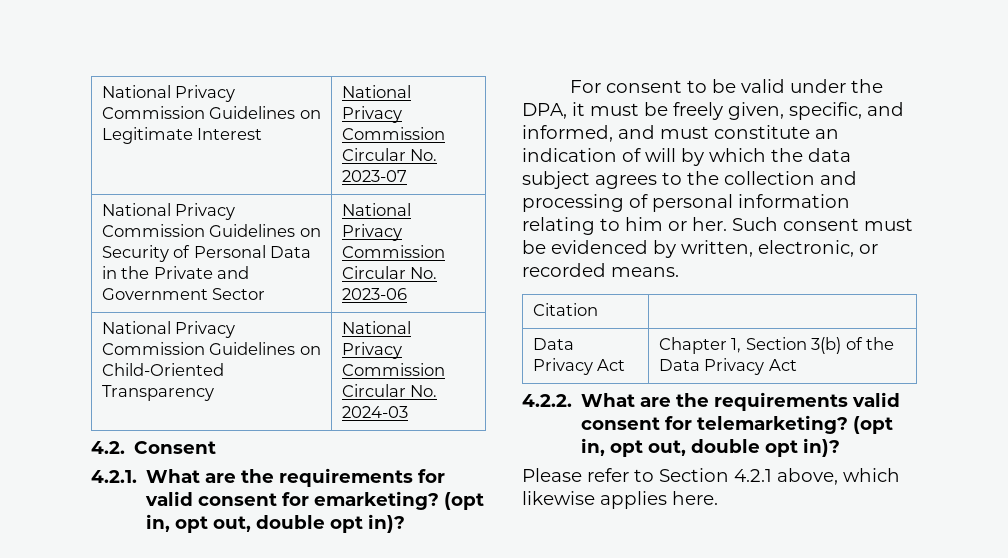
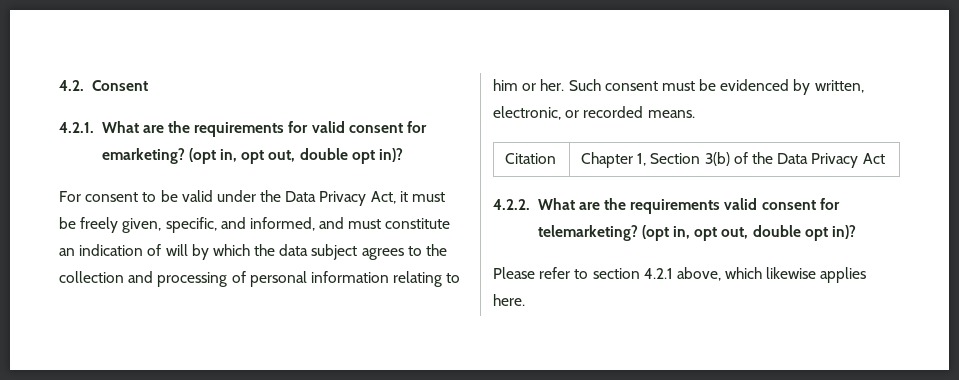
- National Privacy Commission Guidelines on Legitimate Interest | National Privacy Commission Circular No. 2023-07
- National Privacy Commission Guidelines on Security of Personal Data in the Private and Government Sector | National Privacy Commission Circular No. 2023-06
- National Privacy Commission Guidelines on Child-Oriented Transparency | National Privacy Commission Circular No. 2024-03
- For consent to be valid under the DPA, it must be freely given, specific, and informed, and must constitute an indication of will by which the data subject agrees to the collection and processing of personal information relating to him or her.
+ For consent to be valid under the Data Privacy Act, it must be freely given, specific, and informed, and must constitute an indication of will by which the data subject agrees to the collection and processing of personal information relating to him or her.
- Citation |
- Data Privacy Act | Chapter 1, Section 3(b) of the Data Privacy Act
+ Citation | Chapter 1, Section 3(b) of the Data Privacy Act
- Please refer to Section 4.2.1 above, which likewise applies here.
+ Please refer to section 4.2.1 above, which likewise applies here.

